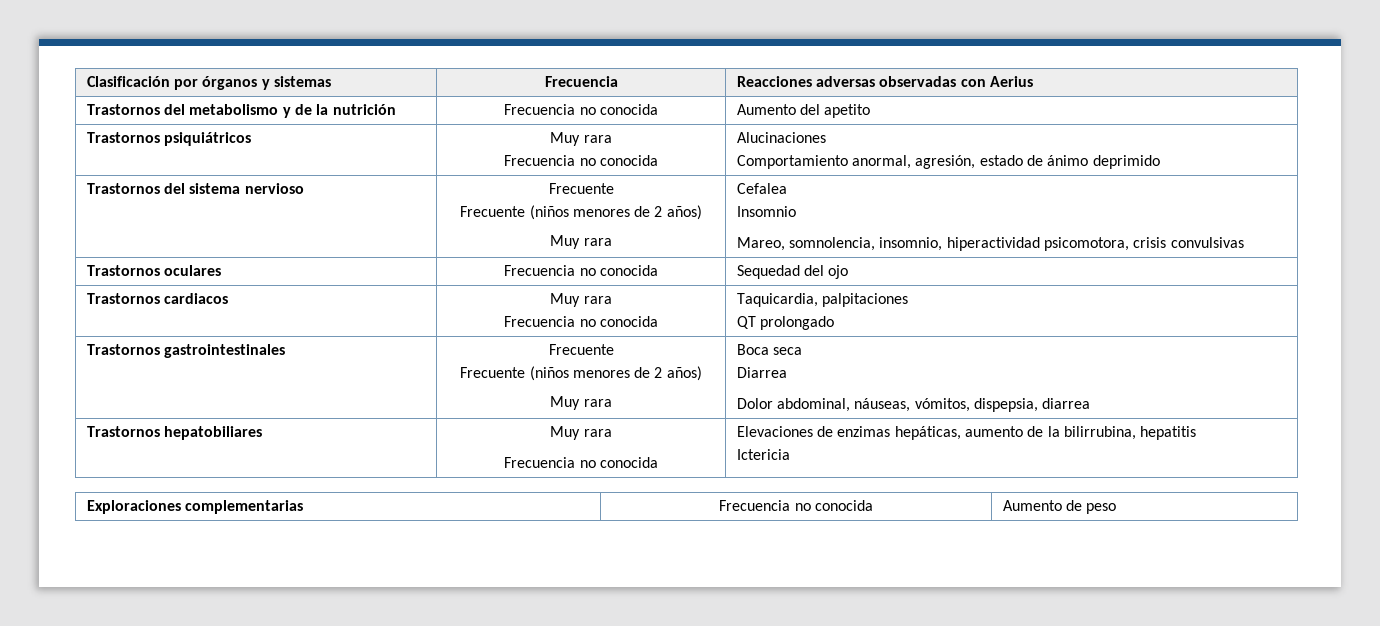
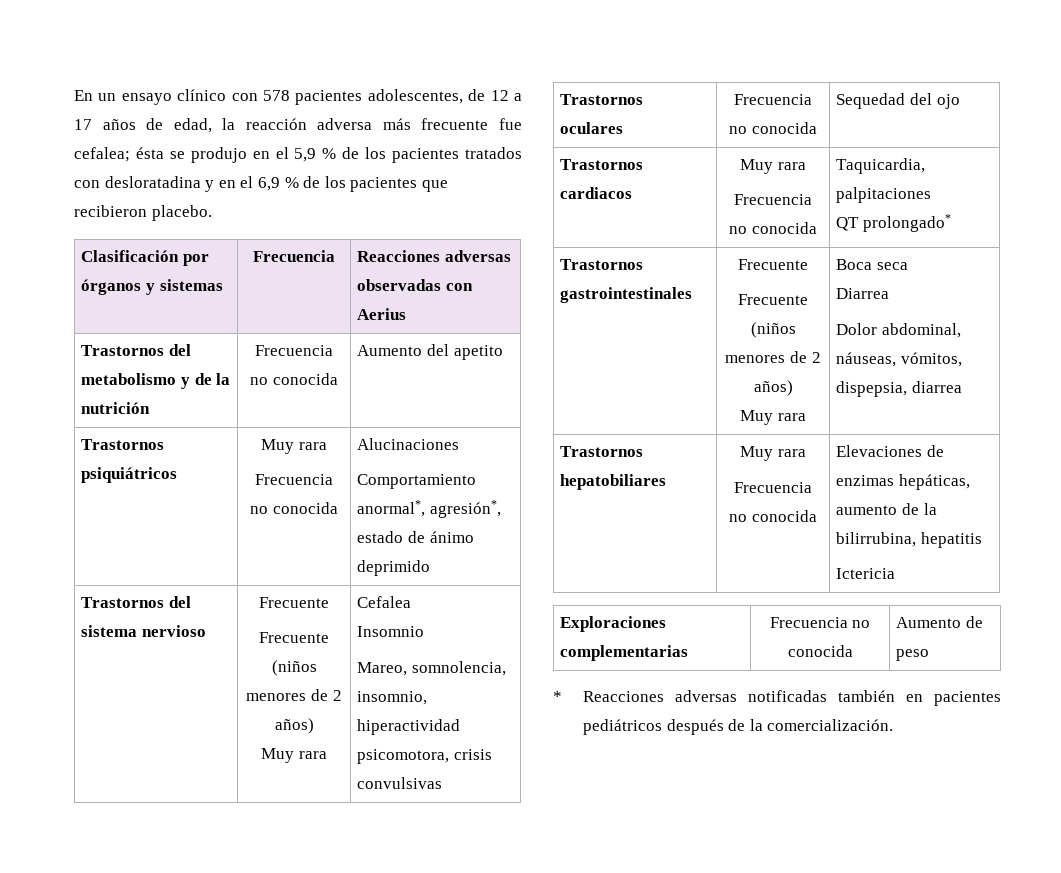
+ En un ensayo clínico con 578 pacientes adolescentes, de 12 a 17 años de edad, la reacción adversa más frecuente fue cefalea; ésta se produjo en el 5,9 % de los pacientes tratados con desloratadina y en el 6,9 % de los pacientes que recibieron placebo.
  Trastornos psiquiátricos | Muy rara
  Frecuencia no conocida | Alucinaciones
- Comportamiento anormal, agresión, estado de ánimo deprimido
+ Comportamiento anormal*, agresión*, estado de ánimo deprimido
  Trastornos cardiacos | Muy rara
  Frecuencia no conocida | Taquicardia, palpitaciones
- QT prolongado
+ QT prolongado*
+ * Reacciones adversas notificadas también en pacientes pediátricos después de la comercialización.

